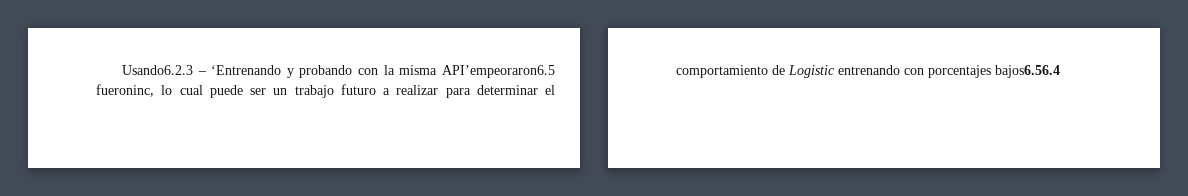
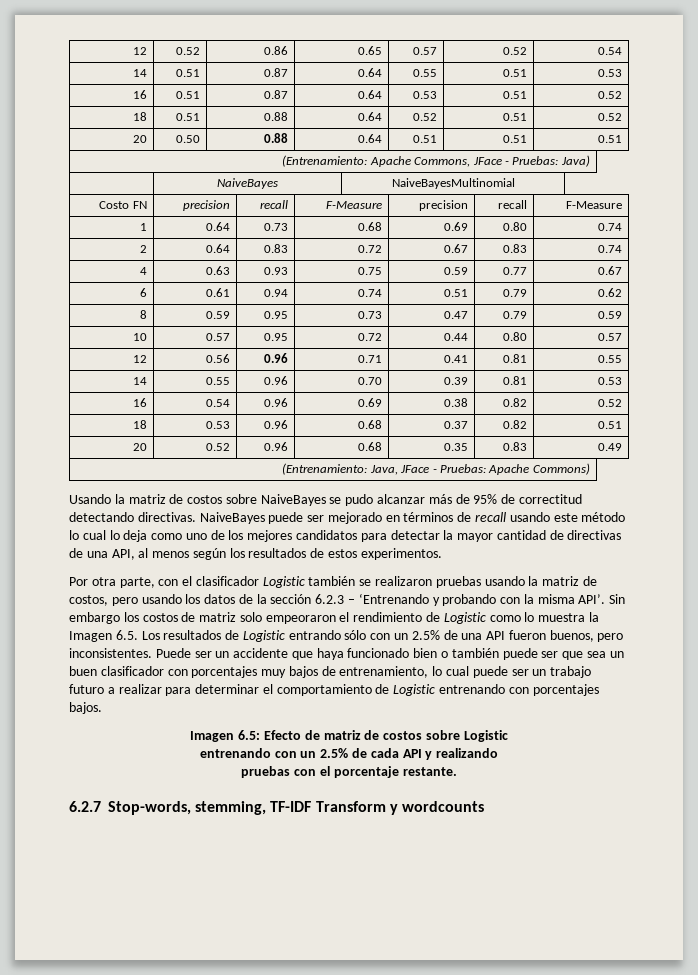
- Usando6.2.3 – ‘Entrenando y probando con la misma API’empeoraron6.5 fueroninc, lo cual puede ser un trabajo futuro a realizar para determinar el comportamiento de Logistic entrenando con porcentajes bajos6.56.4
+ 12 | 0.52 | 0.86 | 0.65 | 0.57 | 0.52 | 0.54
+ 14 | 0.51 | 0.87 | 0.64 | 0.55 | 0.51 | 0.53
+ 16 | 0.51 | 0.87 | 0.64 | 0.53 | 0.51 | 0.52
+ 18 | 0.51 | 0.88 | 0.64 | 0.52 | 0.51 | 0.52
+ 20 | 0.50 | 0.88 | 0.64 | 0.51 | 0.51 | 0.51
+ (Entrenamiento: Apache Commons, JFace - Pruebas: Java)
+ | NaiveBayes | NaiveBayesMultinomial
+ Costo FN | precision | recall | F-Measure | precision | recall | F-Measure
+ 1 | 0.64 | 0.73 | 0.68 | 0.69 | 0.80 | 0.74
+ 2 | 0.64 | 0.83 | 0.72 | 0.67 | 0.83 | 0.74
+ 4 | 0.63 | 0.93 | 0.75 | 0.59 | 0.77 | 0.67
+ 6 | 0.61 | 0.94 | 0.74 | 0.51 | 0.79 | 0.62
+ 8 | 0.59 | 0.95 | 0.73 | 0.47 | 0.79 | 0.59
+ 10 | 0.57 | 0.95 | 0.72 | 0.44 | 0.80 | 0.57
+ 12 | 0.56 | 0.96 | 0.71 | 0.41 | 0.81 | 0.55
+ 14 | 0.55 | 0.96 | 0.70 | 0.39 | 0.81 | 0.53
+ 16 | 0.54 | 0.96 | 0.69 | 0.38 | 0.82 | 0.52
+ 18 | 0.53 | 0.96 | 0.68 | 0.37 | 0.82 | 0.51
+ 20 | 0.52 | 0.96 | 0.68 | 0.35 | 0.83 | 0.49
+ (Entrenamiento: Java, JFace - Pruebas: Apache Commons)
+ Usando la matriz de costos sobre NaiveBayes se pudo alcanzar más de 95% de correctitud detectando directivas. NaiveBayes puede ser mejorado en términos de recall usando este método lo cual lo deja como uno de los mejores candidatos para detectar la mayor cantidad de directivas de una API, al menos según los resultados de estos experimentos.
+ Por otra parte, con el clasificador Logistic también se realizaron pruebas usando la matriz de costos, pero usando los datos de la sección 6.2.3 – ‘Entrenando y probando con la misma API’. Sin embargo los costos de matriz solo empeoraron el rendimiento de Logistic como lo muestra la Imagen 6.5. Los resultados de Logistic entrando sólo con un 2.5% de una API fueron buenos, pero inconsistentes. Puede ser un accidente que haya funcionado bien o también puede ser que sea un buen clasificador con porcentajes muy bajos de entrenamiento, lo cual puede ser un trabajo futuro a realizar para determinar el comportamiento de Logistic entrenando con porcentajes bajos.
+ Imagen 6.5: Efecto de matriz de costos sobre Logistic
+ entrenando con un 2.5% de cada API y realizando
+ pruebas con el porcentaje restante.
+ 6.2.7 Stop-words, stemming, TF-IDF Transform y wordcounts

